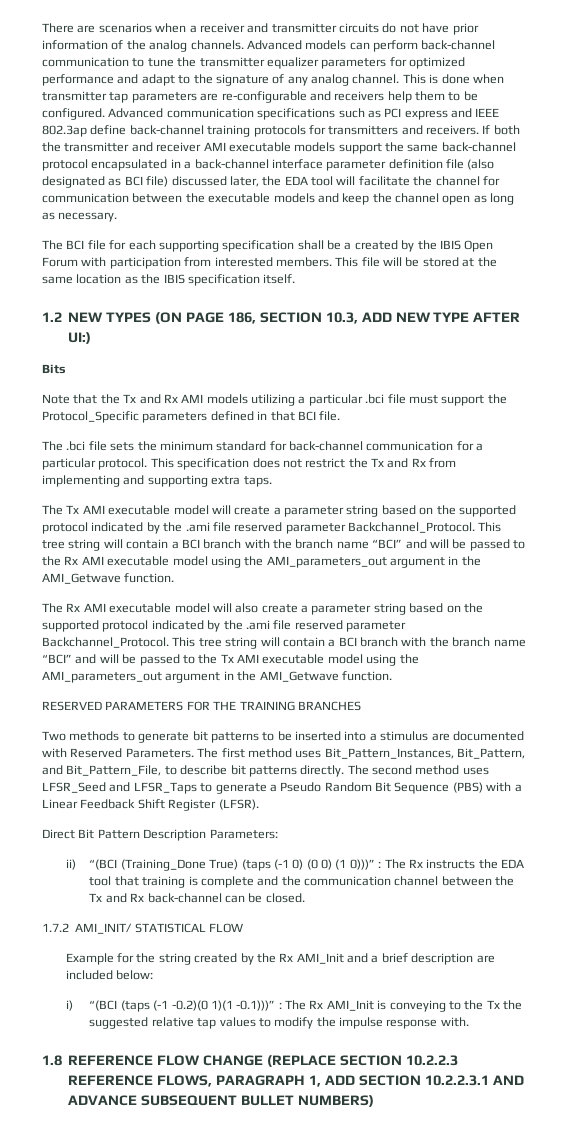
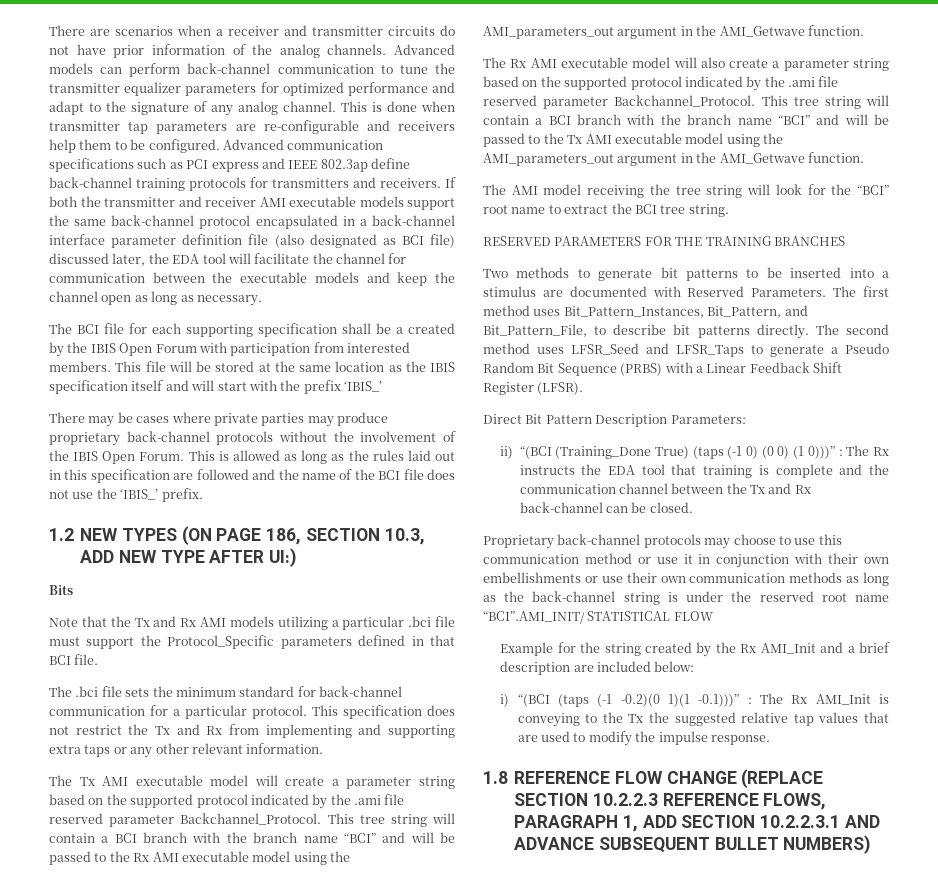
- This file will be stored at the same location as the IBIS specification itself.
+ This file will be stored at the same location as the IBIS specification itself and will start with the prefix ‘IBIS_’
+ There may be cases where private parties may produce proprietary back-channel protocols without the involvement of the IBIS Open Forum. This is allowed as long as the rules laid out in this specification are followed and the name of the BCI file does not use the ‘IBIS_’ prefix.
- This specification does not restrict the Tx and Rx from implementing and supporting extra taps.
+ This specification does not restrict the Tx and Rx from implementing and supporting extra taps or any other relevant information.
+ The AMI model receiving the tree string will look for the “BCI” root name to extract the BCI tree string.
- The second method uses LFSR_Seed and LFSR_Taps to generate a Pseudo Random Bit Sequence (PBS) with a Linear Feedback Shift Register (LFSR).
+ The second method uses LFSR_Seed and LFSR_Taps to generate a Pseudo Random Bit Sequence (PRBS) with a Linear Feedback Shift Register (LFSR).
- 1.7.2 AMI_INIT/ STATISTICAL FLOW
+ Proprietary back-channel protocols may choose to use this communication method or use it in conjunction with their own embellishments or use their own communication methods as long as the back-channel string is under the reserved root name “BCI”.AMI_INIT/ STATISTICAL FLOW
- i) “(BCI (taps (-1 -0.2)(0 1)(1 -0.1)))” : The Rx AMI_Init is conveying to the Tx the suggested relative tap values to modify the impulse response with.
+ i) “(BCI (taps (-1 -0.2)(0 1)(1 -0.1)))” : The Rx AMI_Init is conveying to the Tx the suggested relative tap values that are used to modify the impulse response.

